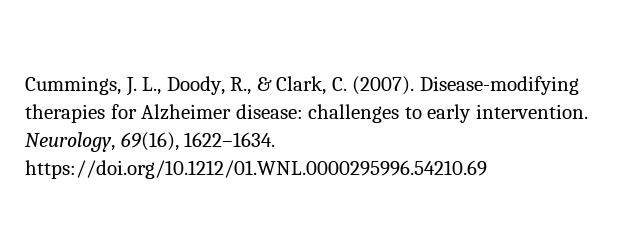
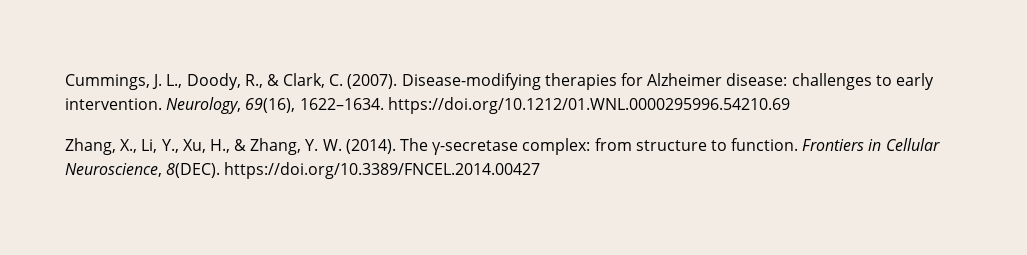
+ Zhang, X., Li, Y., Xu, H., & Zhang, Y. W. (2014). The γ-secretase complex: from structure to function. Frontiers in Cellular Neuroscience, 8(DEC). https://doi.org/10.3389/FNCEL.2014.00427

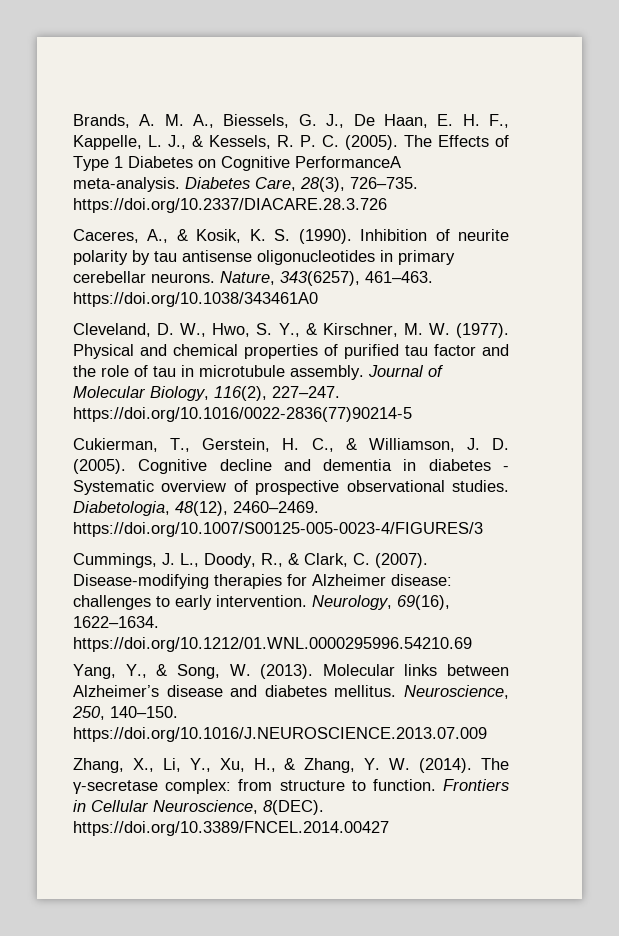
+ Brands, A. M. A., Biessels, G. J., De Haan, E. H. F., Kappelle, L. J., & Kessels, R. P. C. (2005). The Effects of Type 1 Diabetes on Cognitive PerformanceA meta-analysis. Diabetes Care, 28(3), 726–735. https://doi.org/10.2337/DIACARE.28.3.726
+ Caceres, A., & Kosik, K. S. (1990). Inhibition of neurite polarity by tau antisense oligonucleotides in primary cerebellar neurons. Nature, 343(6257), 461–463. https://doi.org/10.1038/343461A0
+ Cleveland, D. W., Hwo, S. Y., & Kirschner, M. W. (1977). Physical and chemical properties of purified tau factor and the role of tau in microtubule assembly. Journal of Molecular Biology, 116(2), 227–247. https://doi.org/10.1016/0022-2836(77)90214-5
+ Cukierman, T., Gerstein, H. C., & Williamson, J. D. (2005). Cognitive decline and dementia in diabetes - Systematic overview of prospective observational studies. Diabetologia, 48(12), 2460–2469. https://doi.org/10.1007/S00125-005-0023-4/FIGURES/3
+ Yang, Y., & Song, W. (2013). Molecular links between Alzheimer’s disease and diabetes mellitus. Neuroscience, 250, 140–150. https://doi.org/10.1016/J.NEUROSCIENCE.2013.07.009

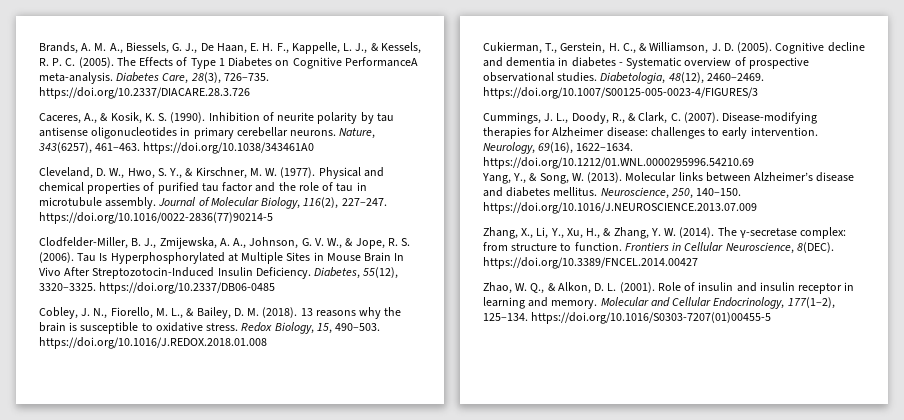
+ Clodfelder-Miller, B. J., Zmijewska, A. A., Johnson, G. V. W., & Jope, R. S. (2006). Tau Is Hyperphosphorylated at Multiple Sites in Mouse Brain In Vivo After Streptozotocin-Induced Insulin Deficiency. Diabetes, 55(12), 3320–3325. https://doi.org/10.2337/DB06-0485
+ Cobley, J. N., Fiorello, M. L., & Bailey, D. M. (2018). 13 reasons why the brain is susceptible to oxidative stress. Redox Biology, 15, 490–503. https://doi.org/10.1016/J.REDOX.2018.01.008
+ Zhao, W. Q., & Alkon, D. L. (2001). Role of insulin and insulin receptor in learning and memory. Molecular and Cellular Endocrinology, 177(1–2), 125–134. https://doi.org/10.1016/S0303-7207(01)00455-5

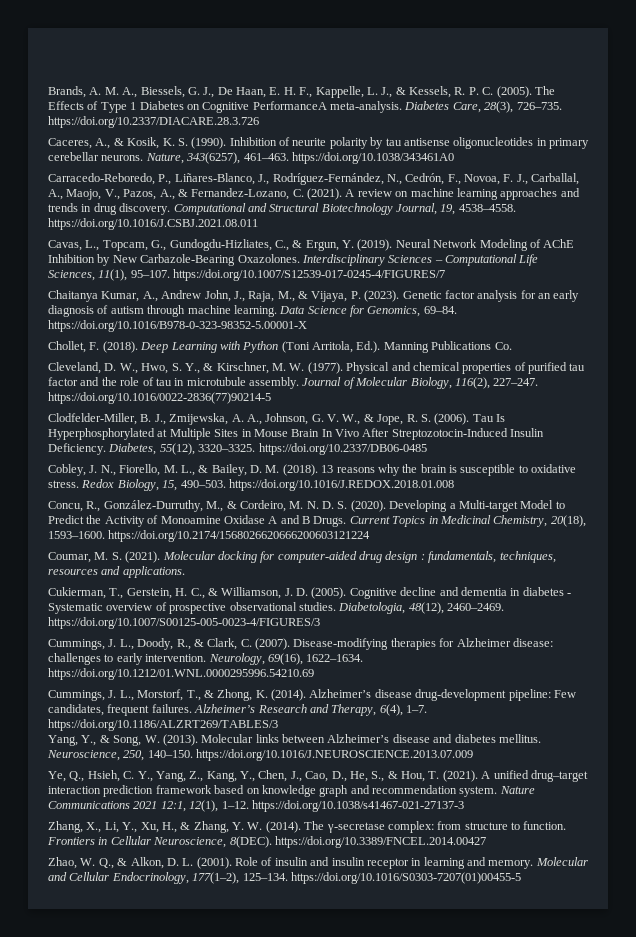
+ Carracedo-Reboredo, P., Liñares-Blanco, J., Rodríguez-Fernández, N., Cedrón, F., Novoa, F. J., Carballal, A., Maojo, V., Pazos, A., & Fernandez-Lozano, C. (2021). A review on machine learning approaches and trends in drug discovery. Computational and Structural Biotechnology Journal, 19, 4538–4558. https://doi.org/10.1016/J.CSBJ.2021.08.011
+ Cavas, L., Topcam, G., Gundogdu-Hizliates, C., & Ergun, Y. (2019). Neural Network Modeling of AChE Inhibition by New Carbazole-Bearing Oxazolones. Interdisciplinary Sciences – Computational Life Sciences, 11(1), 95–107. https://doi.org/10.1007/S12539-017-0245-4/FIGURES/7
+ Chaitanya Kumar, A., Andrew John, J., Raja, M., & Vijaya, P. (2023). Genetic factor analysis for an early diagnosis of autism through machine learning. Data Science for Genomics, 69–84. https://doi.org/10.1016/B978-0-323-98352-5.00001-X
+ Chollet, F. (2018). Deep Learning with Python (Toni Arritola, Ed.). Manning Publications Co.
+ Concu, R., González-Durruthy, M., & Cordeiro, M. N. D. S. (2020). Developing a Multi-target Model to Predict the Activity of Monoamine Oxidase A and B Drugs. Current Topics in Medicinal Chemistry, 20(18), 1593–1600. https://doi.org/10.2174/1568026620666200603121224
+ Coumar, M. S. (2021). Molecular docking for computer-aided drug design : fundamentals, techniques, resources and applications.
+ Cummings, J. L., Morstorf, T., & Zhong, K. (2014). Alzheimer’s disease drug-development pipeline: Few candidates, frequent failures. Alzheimer’s Research and Therapy, 6(4), 1–7. https://doi.org/10.1186/ALZRT269/TABLES/3
+ Ye, Q., Hsieh, C. Y., Yang, Z., Kang, Y., Chen, J., Cao, D., He, S., & Hou, T. (2021). A unified drug–target interaction prediction framework based on knowledge graph and recommendation system. Nature Communications 2021 12:1, 12(1), 1–12. https://doi.org/10.1038/s41467-021-27137-3

